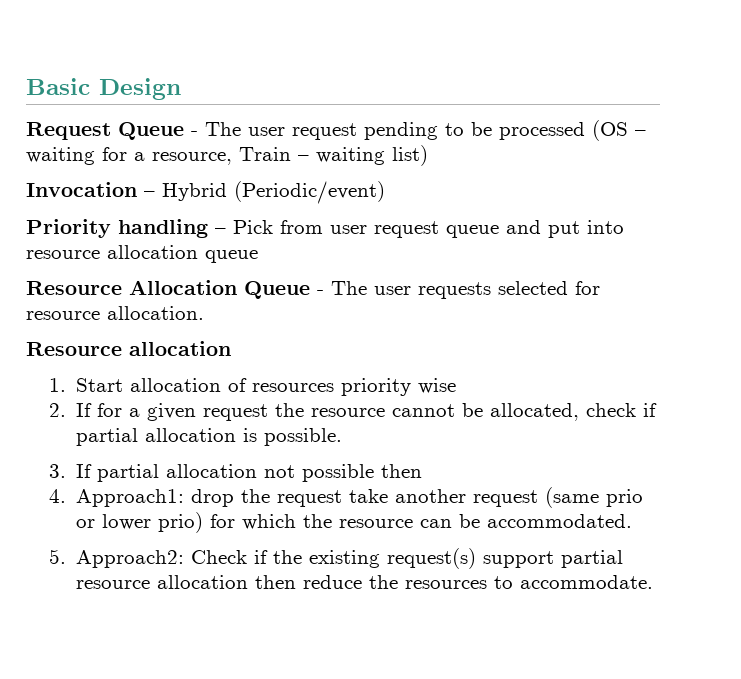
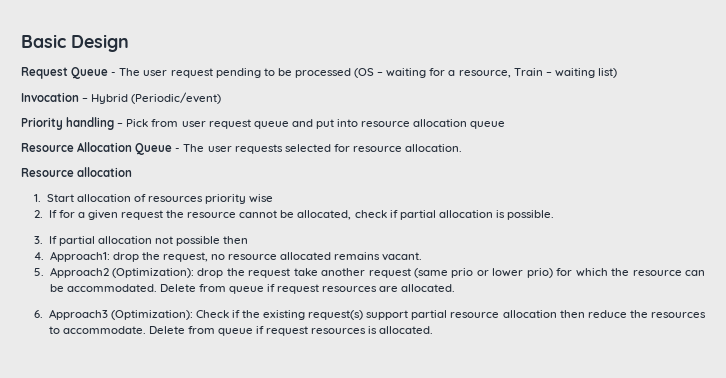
- 4. Approach1: drop the request take another request (same prio or lower prio) for which the resource can be accommodated.
- 5. Approach2: Check if the existing request(s) support partial resource allocation then reduce the resources to accommodate.
+ 4. Approach1: drop the request, no resource allocated remains vacant.
+ 5. Approach2 (Optimization): drop the request take another request (same prio or lower prio) for which the resource can be accommodated. Delete from queue if request resources are allocated.
+ 6. Approach3 (Optimization): Check if the existing request(s) support partial resource allocation then reduce the resources to accommodate.
+ Delete from queue if request resources is allocated.

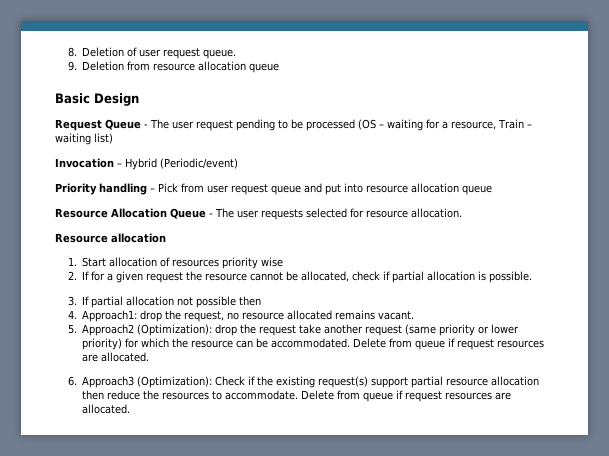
+ 8. Deletion of user request queue.
+ 9. Deletion from resource allocation queue
- 5. Approach2 (Optimization): drop the request take another request (same prio or lower prio) for which the resource can be accommodated.
+ 5. Approach2 (Optimization): drop the request take another request (same priority or lower priority) for which the resource can be accommodated.
- 6. Approach3 (Optimization): Check if the existing request(s) support partial resource allocation then reduce the resources to accommodate. Delete from queue if request resources is allocated.
+ 6. Approach3 (Optimization): Check if the existing request(s) support partial resource allocation then reduce the resources to accommodate. Delete from queue if request resources are allocated.

